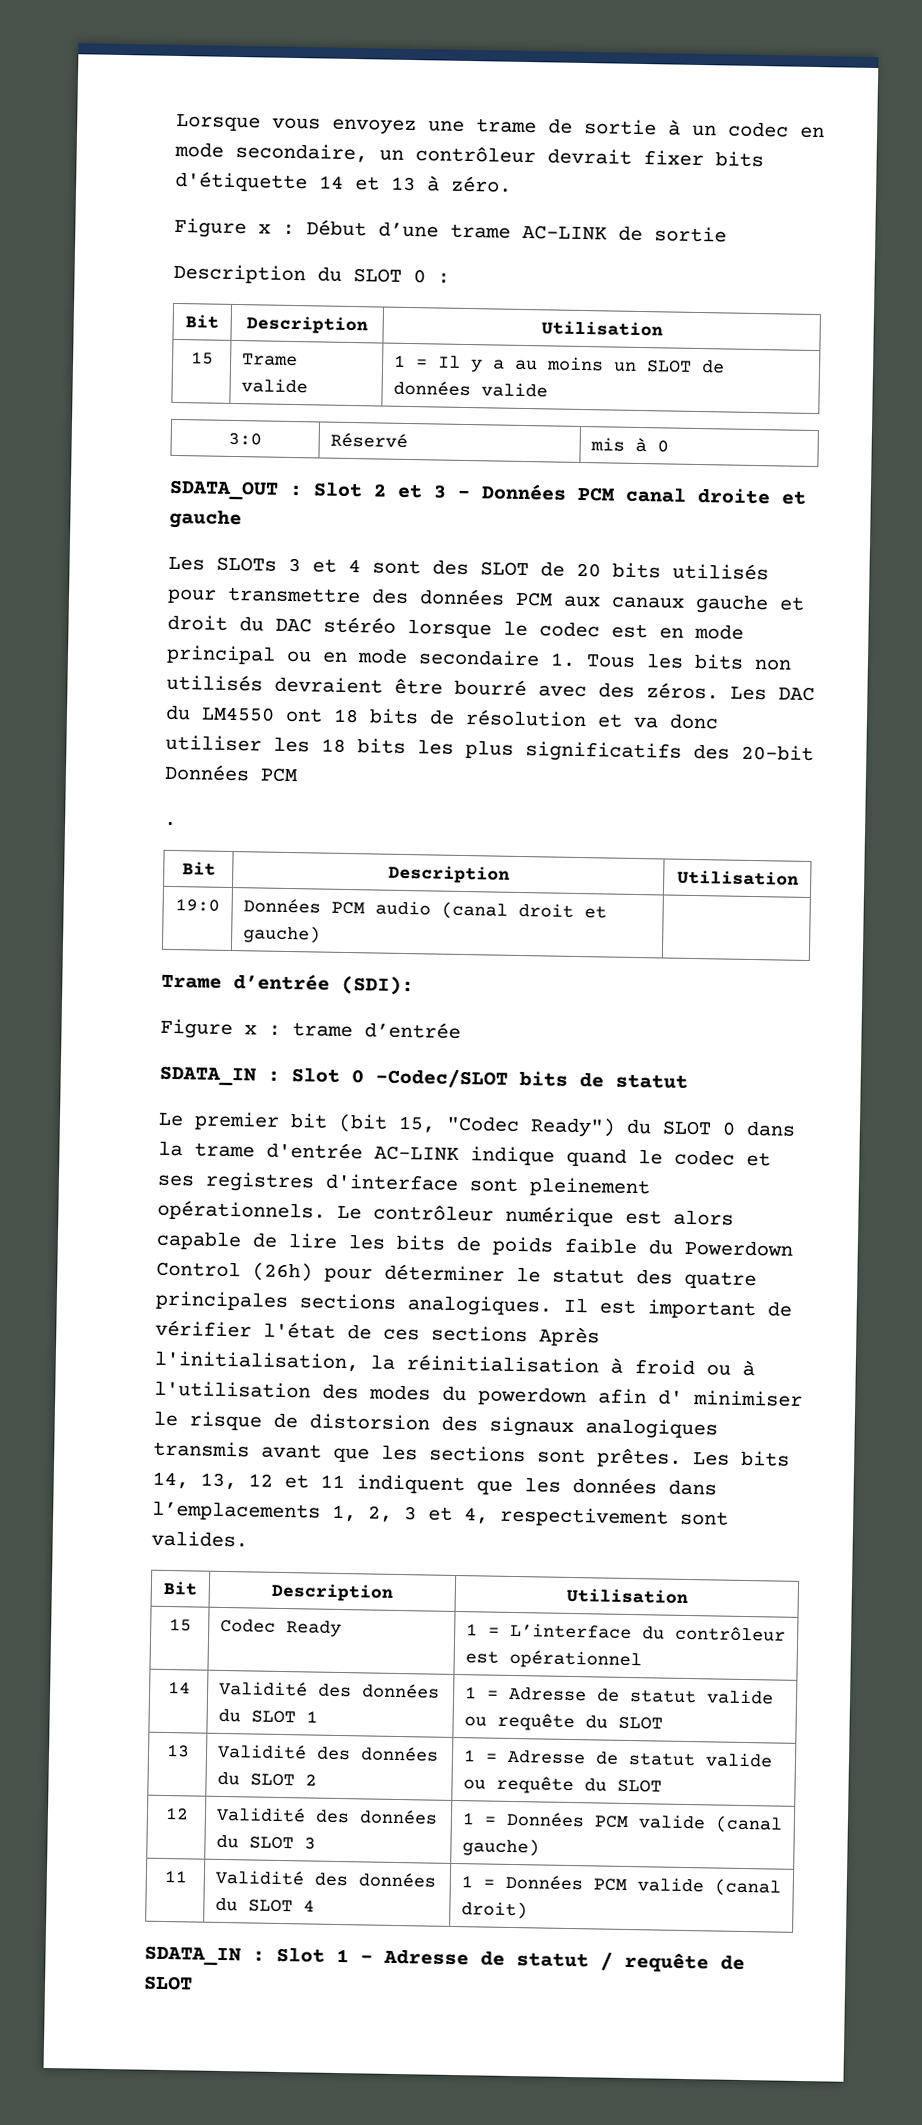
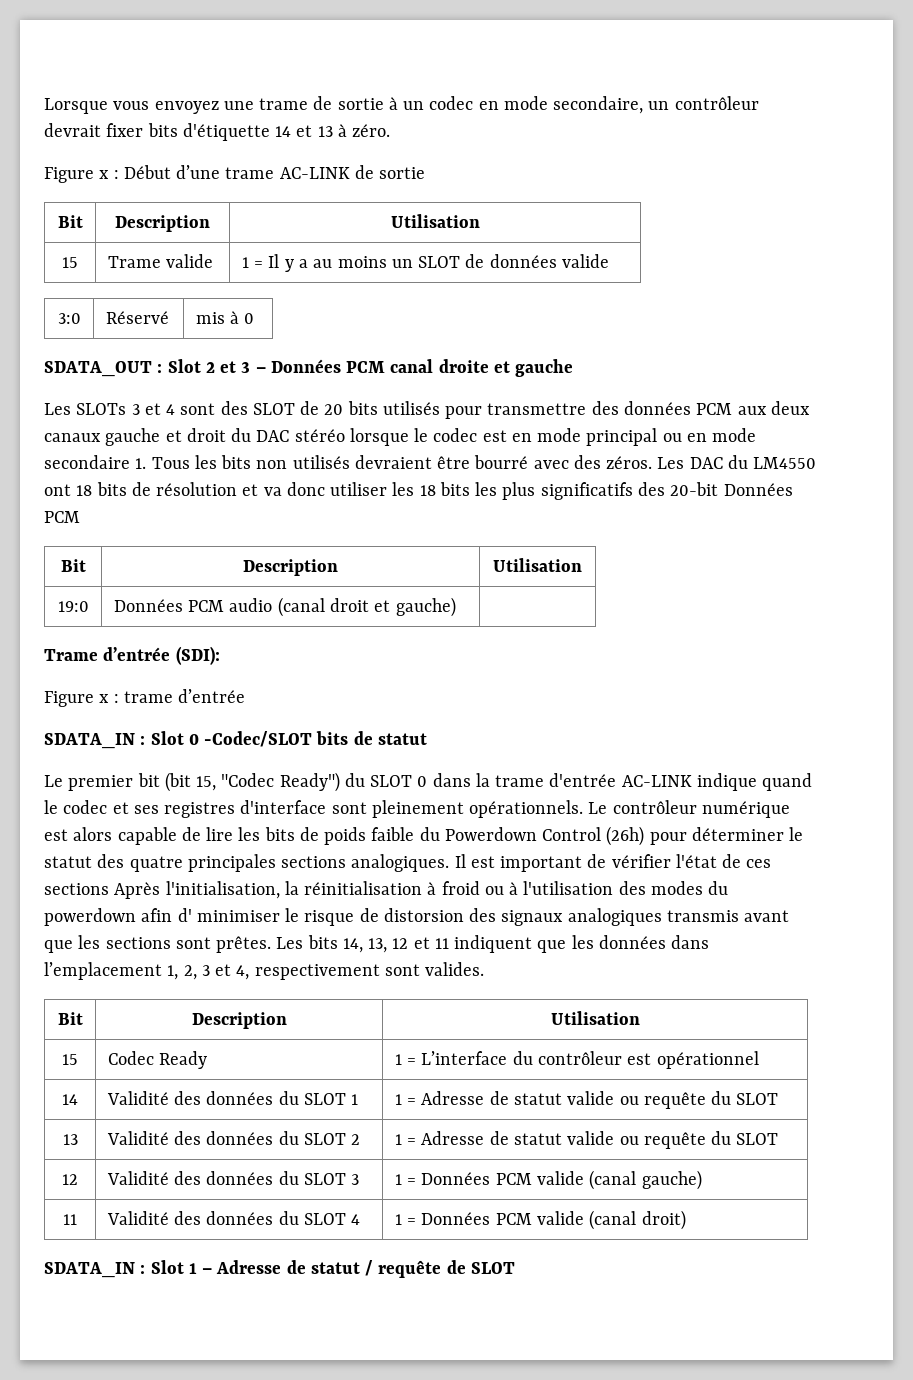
- Description du SLOT 0 :
- Les SLOTs 3 et 4 sont des SLOT de 20 bits utilisés pour transmettre des données PCM aux canaux gauche et droit du DAC stéréo lorsque le codec est en mode principal ou en mode secondaire 1. Tous les bits non utilisés devraient être bourré avec des zéros.
+ Les SLOTs 3 et 4 sont des SLOT de 20 bits utilisés pour transmettre des données PCM aux deux canaux gauche et droit du DAC stéréo lorsque le codec est en mode principal ou en mode secondaire 1. Tous les bits non utilisés devraient être bourré avec des zéros.
- .
- Les bits 14, 13, 12 et 11 indiquent que les données dans l’emplacements 1, 2, 3 et 4, respectivement sont valides.
+ Les bits 14, 13, 12 et 11 indiquent que les données dans l’emplacement 1, 2, 3 et 4, respectivement sont valides.

